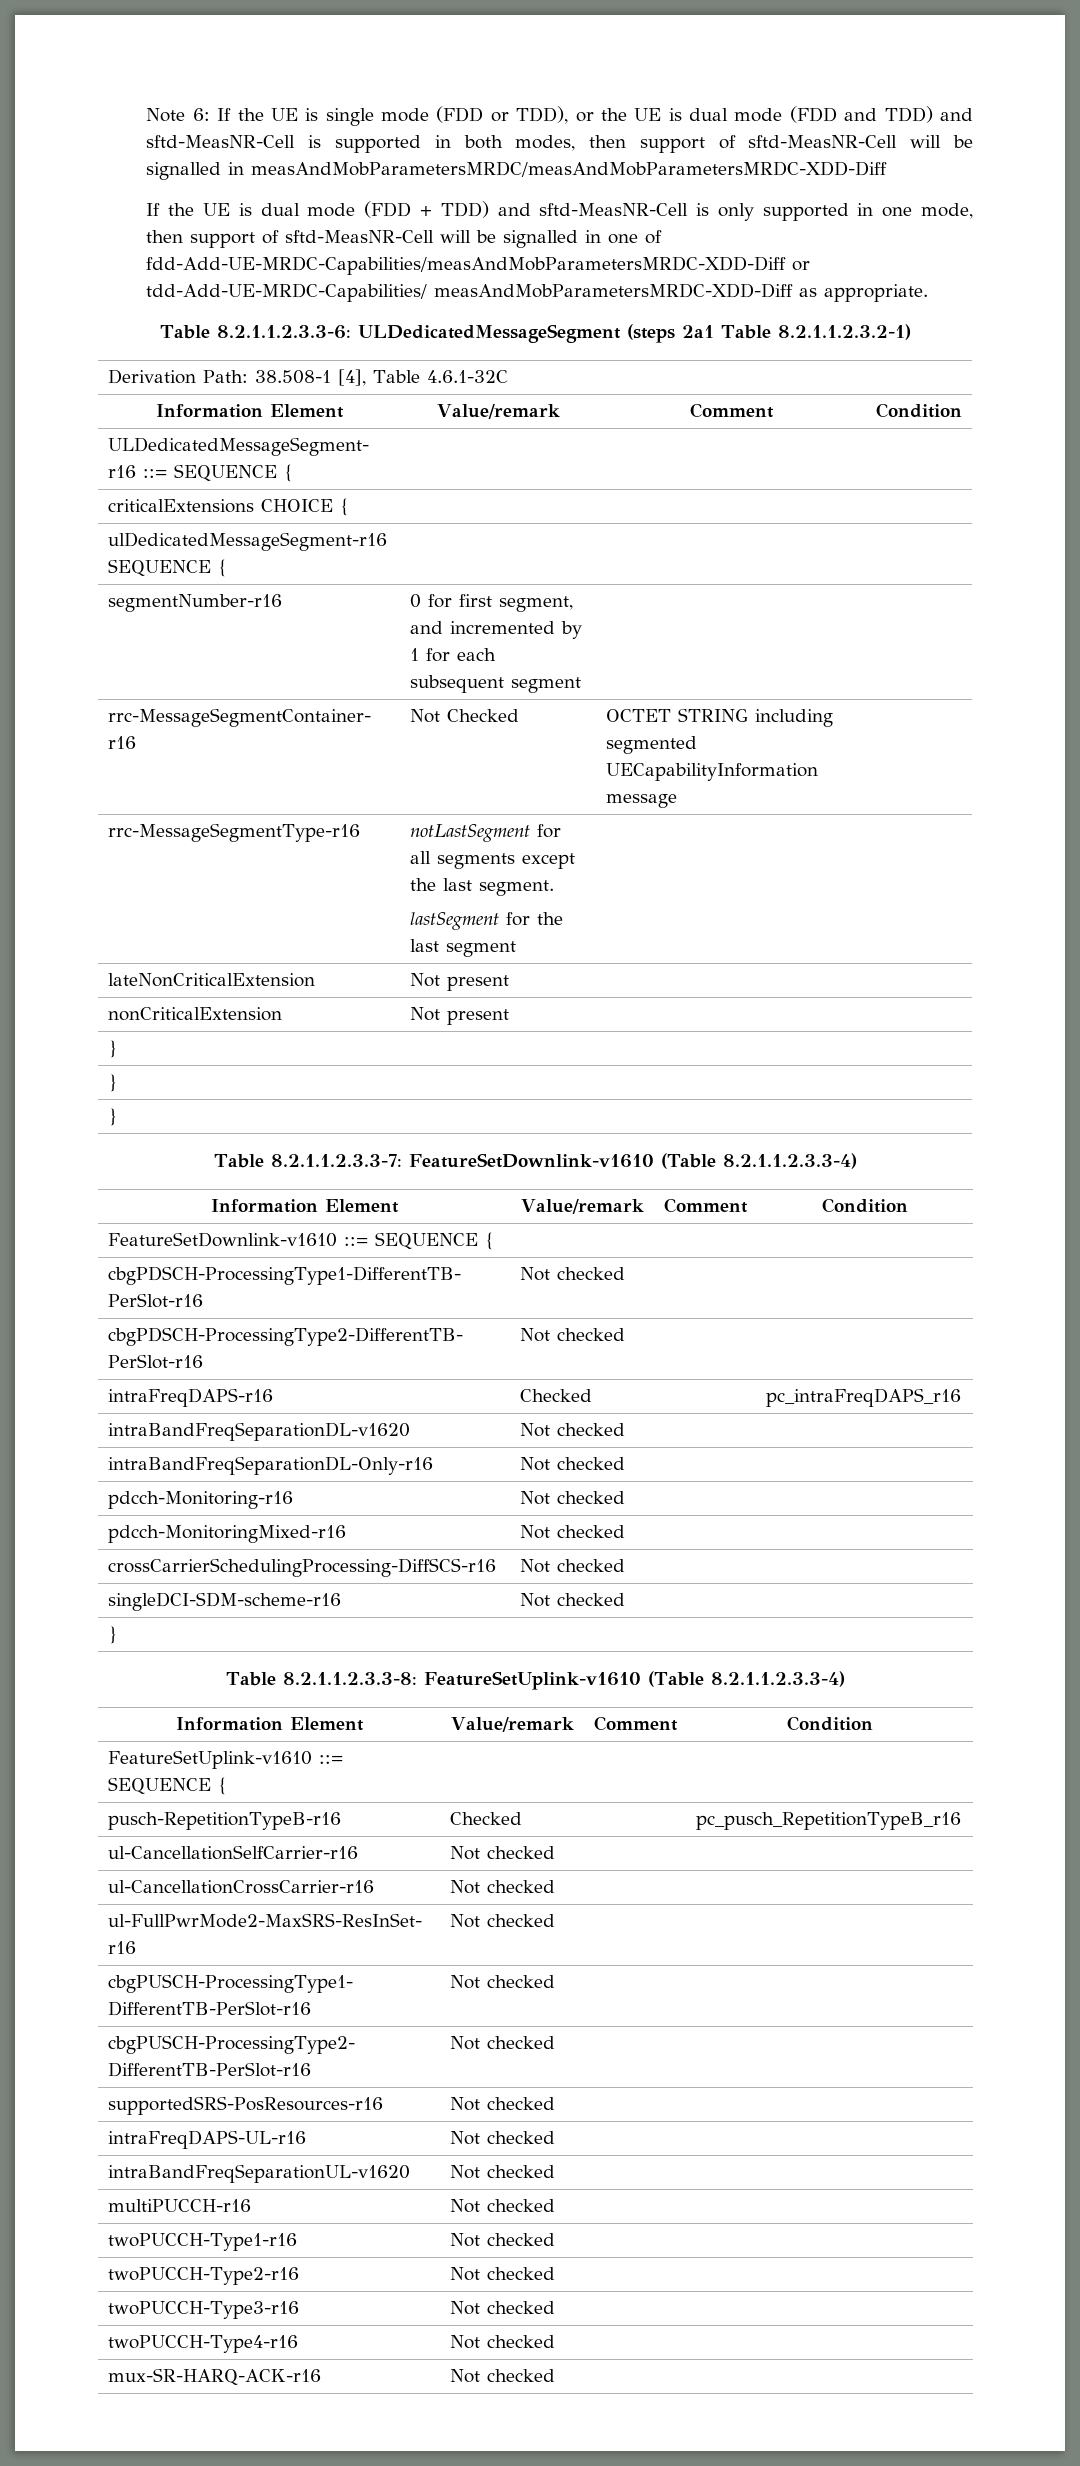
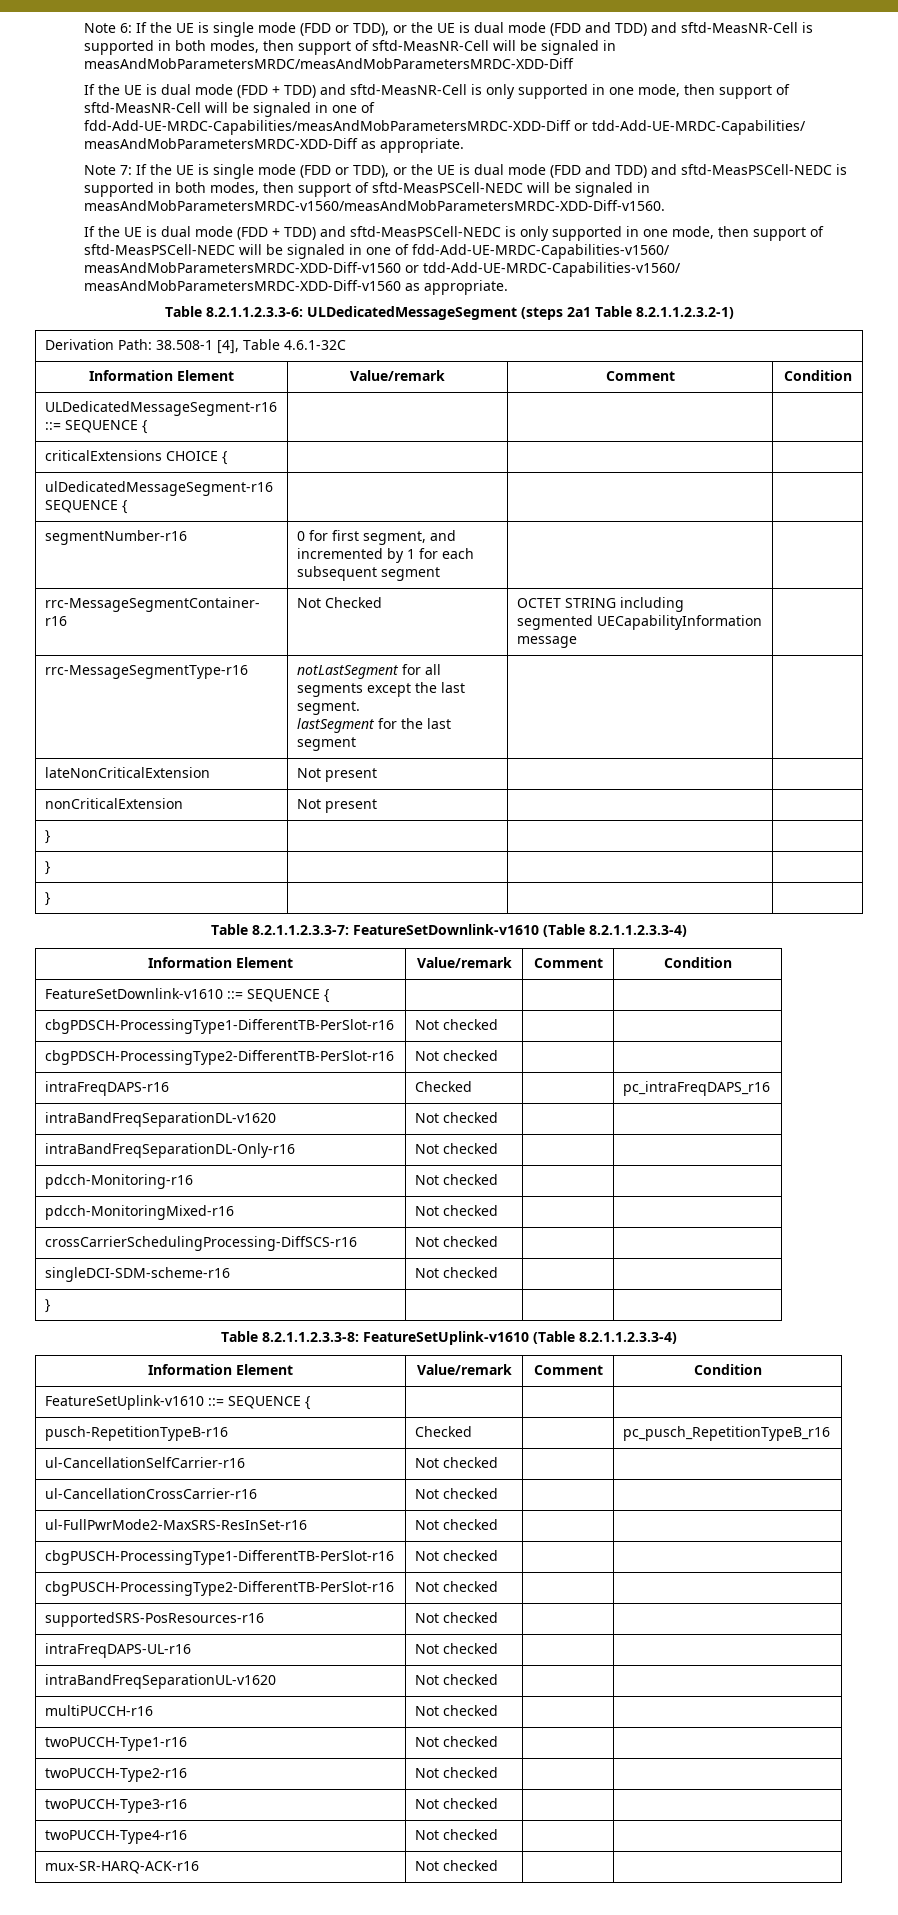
- Note 6: If the UE is single mode (FDD or TDD), or the UE is dual mode (FDD and TDD) and sftd-MeasNR-Cell is supported in both modes, then support of sftd-MeasNR-Cell will be signalled in measAndMobParametersMRDC/measAndMobParametersMRDC-XDD-Diff
+ Note 6: If the UE is single mode (FDD or TDD), or the UE is dual mode (FDD and TDD) and sftd-MeasNR-Cell is supported in both modes, then support of sftd-MeasNR-Cell will be signaled in measAndMobParametersMRDC/measAndMobParametersMRDC-XDD-Diff
- If the UE is dual mode (FDD + TDD) and sftd-MeasNR-Cell is only supported in one mode, then support of sftd-MeasNR-Cell will be signalled in one of fdd-Add-UE-MRDC-Capabilities/measAndMobParametersMRDC-XDD-Diff or tdd-Add-UE-MRDC-Capabilities/ measAndMobParametersMRDC-XDD-Diff as appropriate.
+ If the UE is dual mode (FDD + TDD) and sftd-MeasNR-Cell is only supported in one mode, then support of sftd-MeasNR-Cell will be signaled in one of fdd-Add-UE-MRDC-Capabilities/measAndMobParametersMRDC-XDD-Diff or tdd-Add-UE-MRDC-Capabilities/ measAndMobParametersMRDC-XDD-Diff as appropriate.
+ Note 7: If the UE is single mode (FDD or TDD), or the UE is dual mode (FDD and TDD) and sftd-MeasPSCell-NEDC is supported in both modes, then support of sftd-MeasPSCell-NEDC will be signaled in measAndMobParametersMRDC-v1560/measAndMobParametersMRDC-XDD-Diff-v1560.
+ If the UE is dual mode (FDD + TDD) and sftd-MeasPSCell-NEDC is only supported in one mode, then support of sftd-MeasPSCell-NEDC will be signaled in one of fdd-Add-UE-MRDC-Capabilities-v1560/ measAndMobParametersMRDC-XDD-Diff-v1560 or tdd-Add-UE-MRDC-Capabilities-v1560/ measAndMobParametersMRDC-XDD-Diff-v1560 as appropriate.

